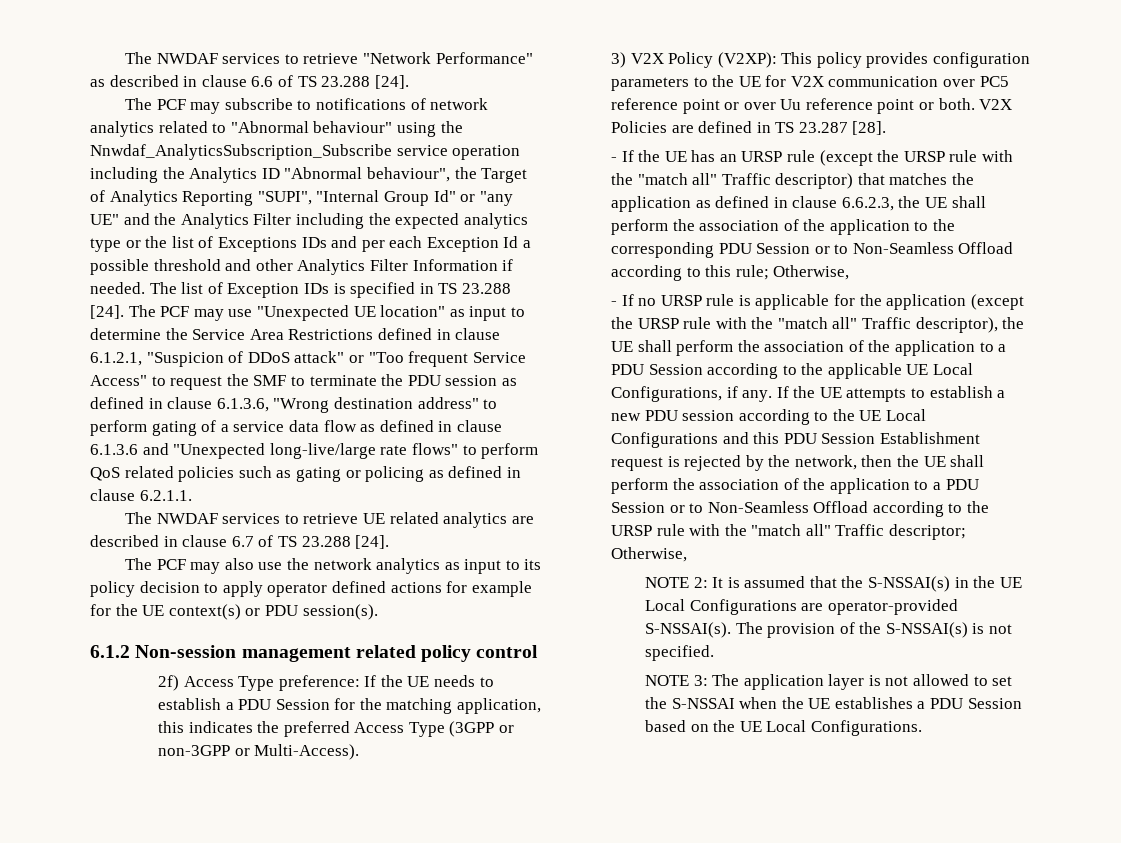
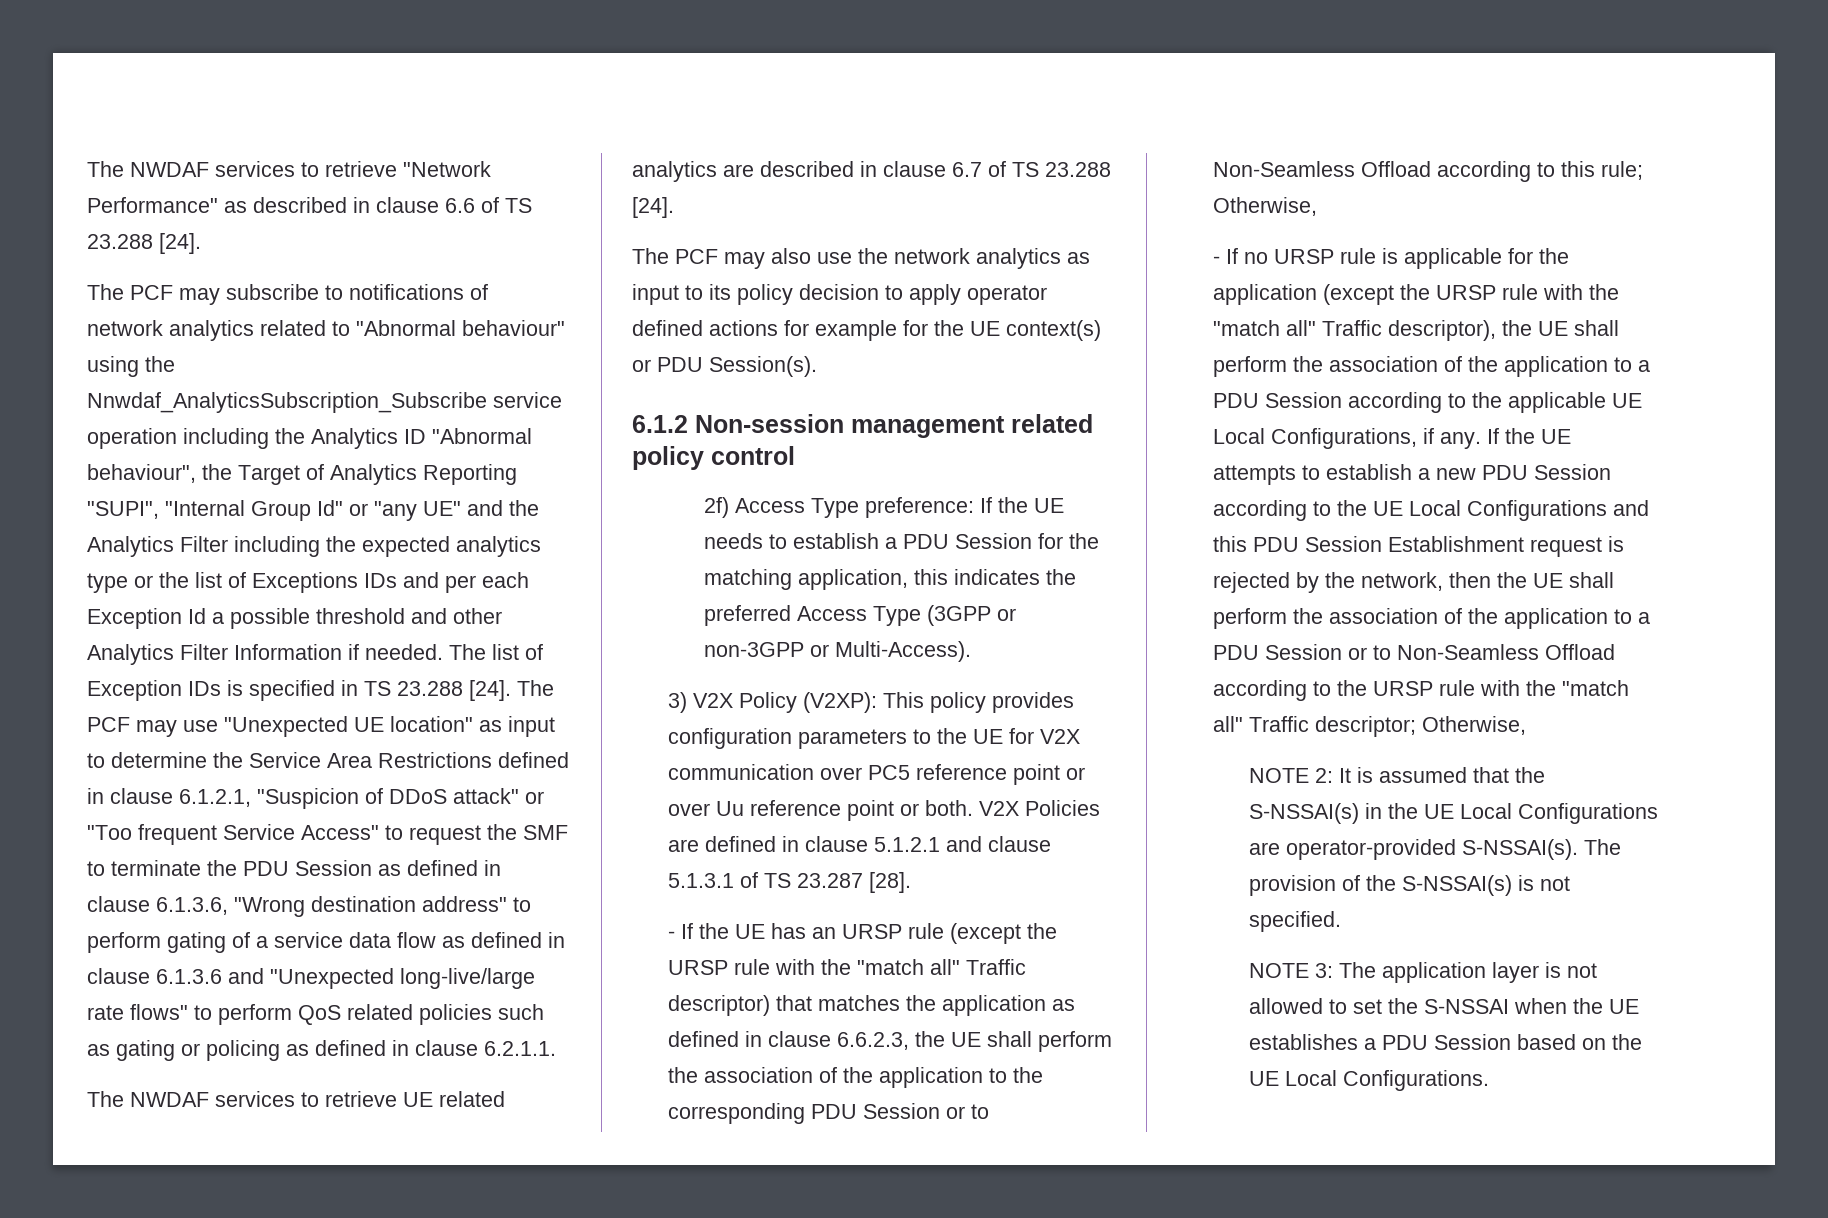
- The PCF may use "Unexpected UE location" as input to determine the Service Area Restrictions defined in clause 6.1.2.1, "Suspicion of DDoS attack" or "Too frequent Service Access" to request the SMF to terminate the PDU session as defined in clause 6.1.3.6, "Wrong destination address" to perform gating of a service data flow as defined in clause 6.1.3.6 and "Unexpected long-live/large rate flows" to perform QoS related policies such as gating or policing as defined in clause 6.2.1.1.
+ The PCF may use "Unexpected UE location" as input to determine the Service Area Restrictions defined in clause 6.1.2.1, "Suspicion of DDoS attack" or "Too frequent Service Access" to request the SMF to terminate the PDU Session as defined in clause 6.1.3.6, "Wrong destination address" to perform gating of a service data flow as defined in clause 6.1.3.6 and "Unexpected long-live/large rate flows" to perform QoS related policies such as gating or policing as defined in clause 6.2.1.1.
- The PCF may also use the network analytics as input to its policy decision to apply operator defined actions for example for the UE context(s) or PDU session(s).
+ The PCF may also use the network analytics as input to its policy decision to apply operator defined actions for example for the UE context(s) or PDU Session(s).
- V2X Policies are defined in TS 23.287 [28].
+ V2X Policies are defined in clause 5.1.2.1 and clause 5.1.3.1 of TS 23.287 [28].
- If the UE attempts to establish a new PDU session according to the UE Local Configurations and this PDU Session Establishment request is rejected by the network, then the UE shall perform the association of the application to a PDU Session or to Non-Seamless Offload according to the URSP rule with the "match all" Traffic descriptor; Otherwise,
+ If the UE attempts to establish a new PDU Session according to the UE Local Configurations and this PDU Session Establishment request is rejected by the network, then the UE shall perform the association of the application to a PDU Session or to Non-Seamless Offload according to the URSP rule with the "match all" Traffic descriptor; Otherwise,

